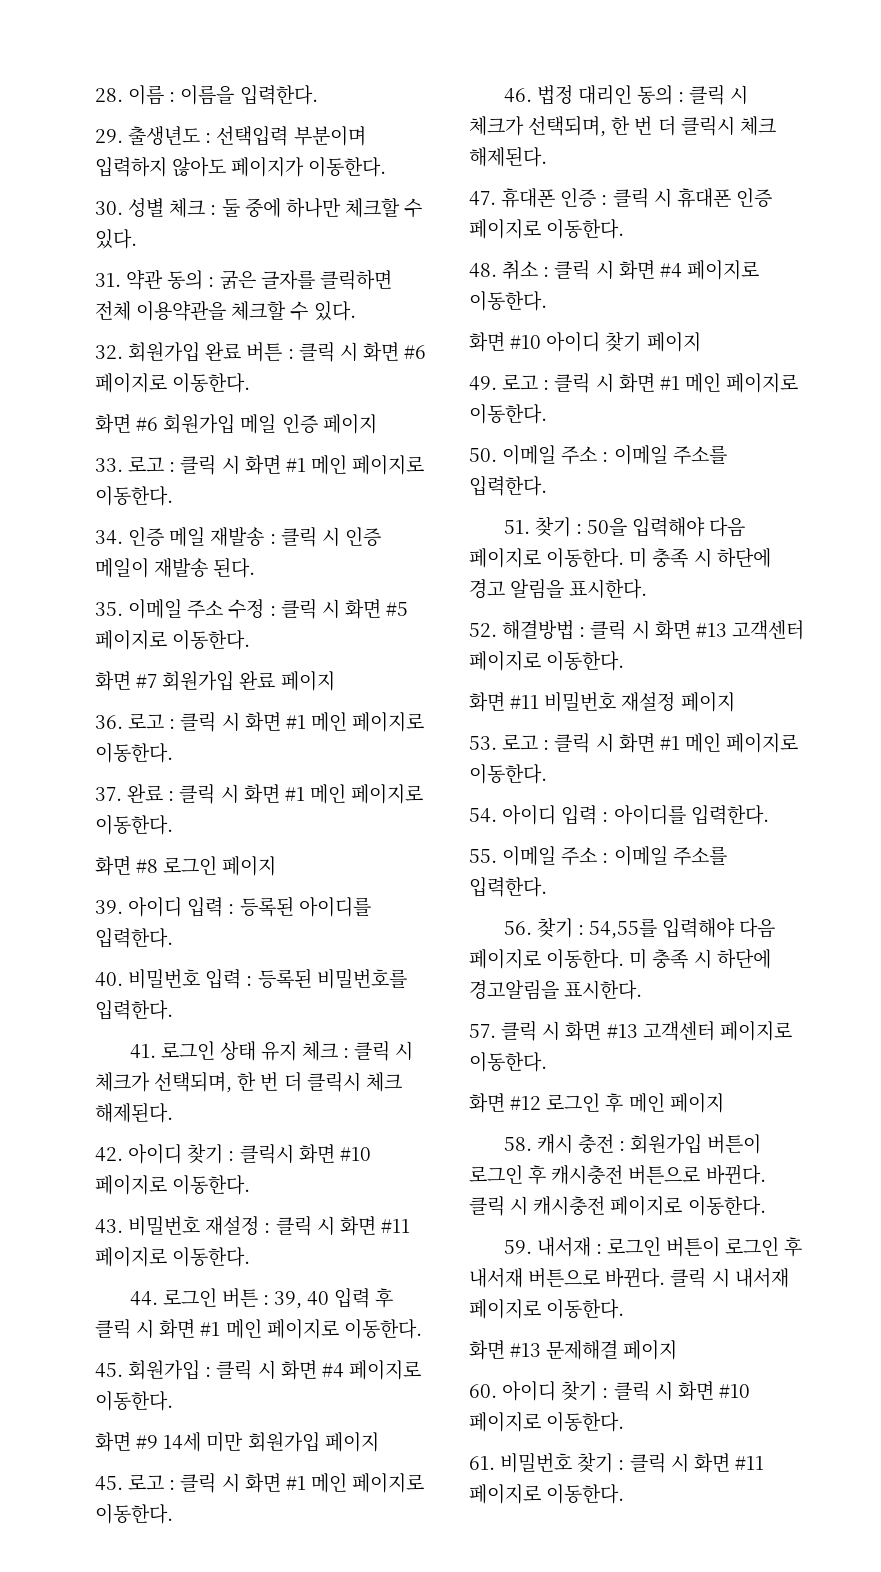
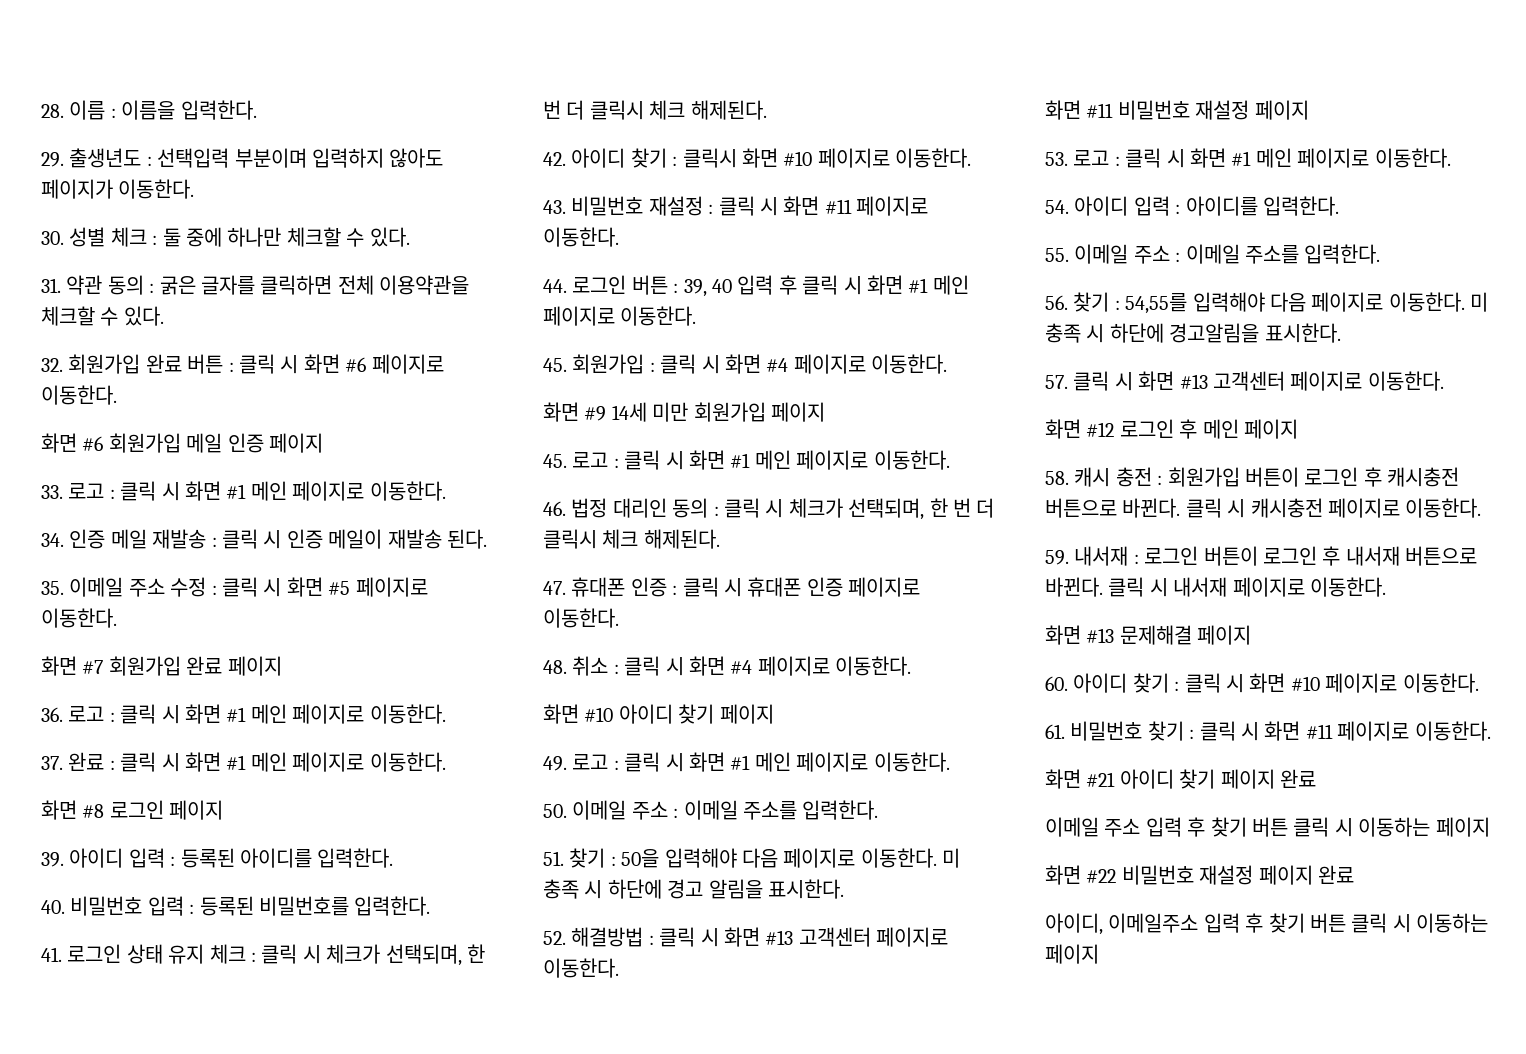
+ 화면 #21 아이디 찾기 페이지 완료
+ 이메일 주소 입력 후 찾기 버튼 클릭 시 이동하는 페이지
+ 화면 #22 비밀번호 재설정 페이지 완료
+ 아이디, 이메일주소 입력 후 찾기 버튼 클릭 시 이동하는 페이지

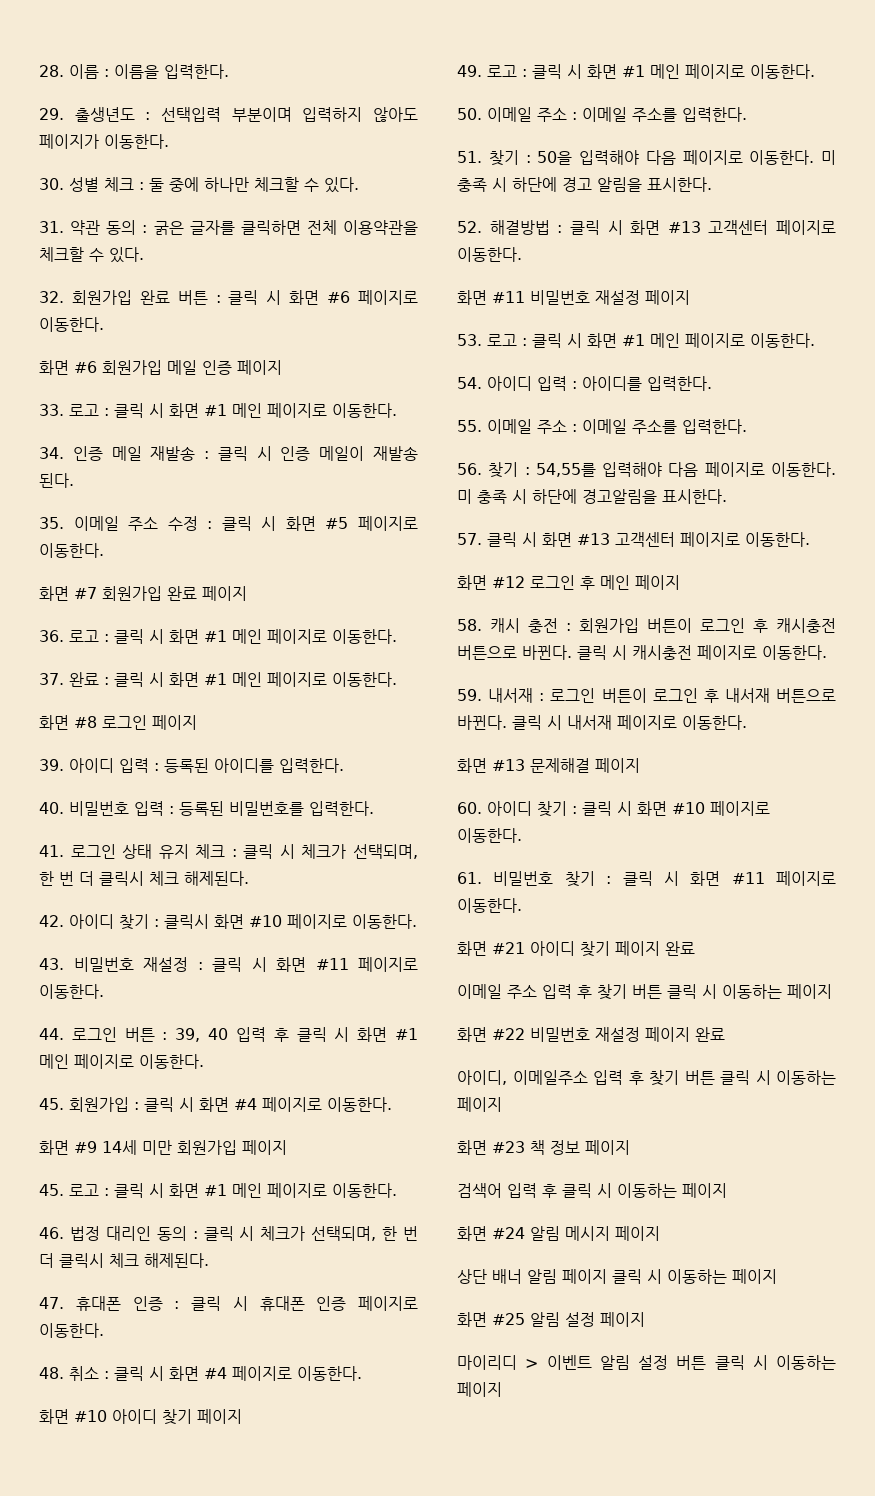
+ 화면 #23 책 정보 페이지
+ 검색어 입력 후 클릭 시 이동하는 페이지
+ 화면 #24 알림 메시지 페이지
+ 상단 배너 알림 페이지 클릭 시 이동하는 페이지
+ 화면 #25 알림 설정 페이지
+ 마이리디 > 이벤트 알림 설정 버튼 클릭 시 이동하는 페이지

